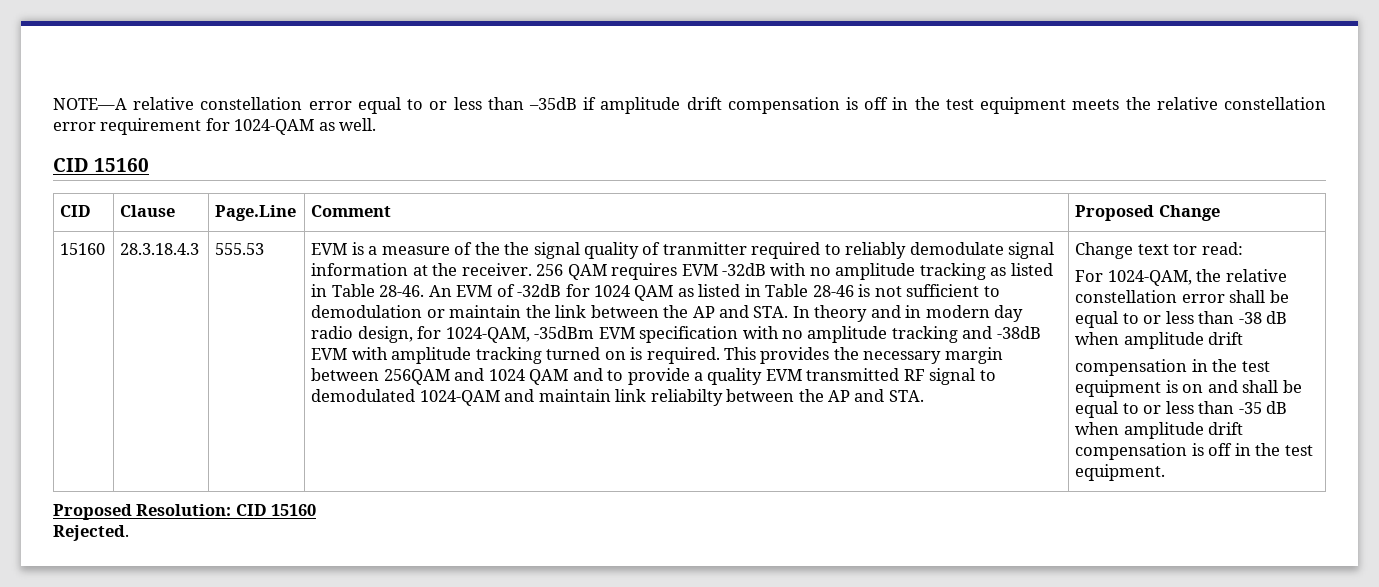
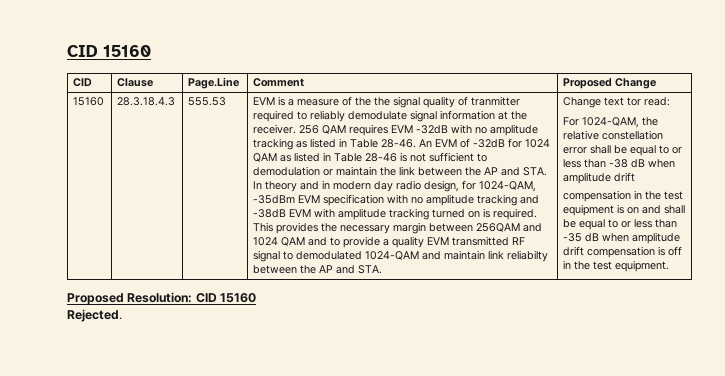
- NOTE—A relative constellation error equal to or less than –35dB if amplitude drift compensation is off in the test equipment meets the relative constellation error requirement for 1024-QAM as well.

